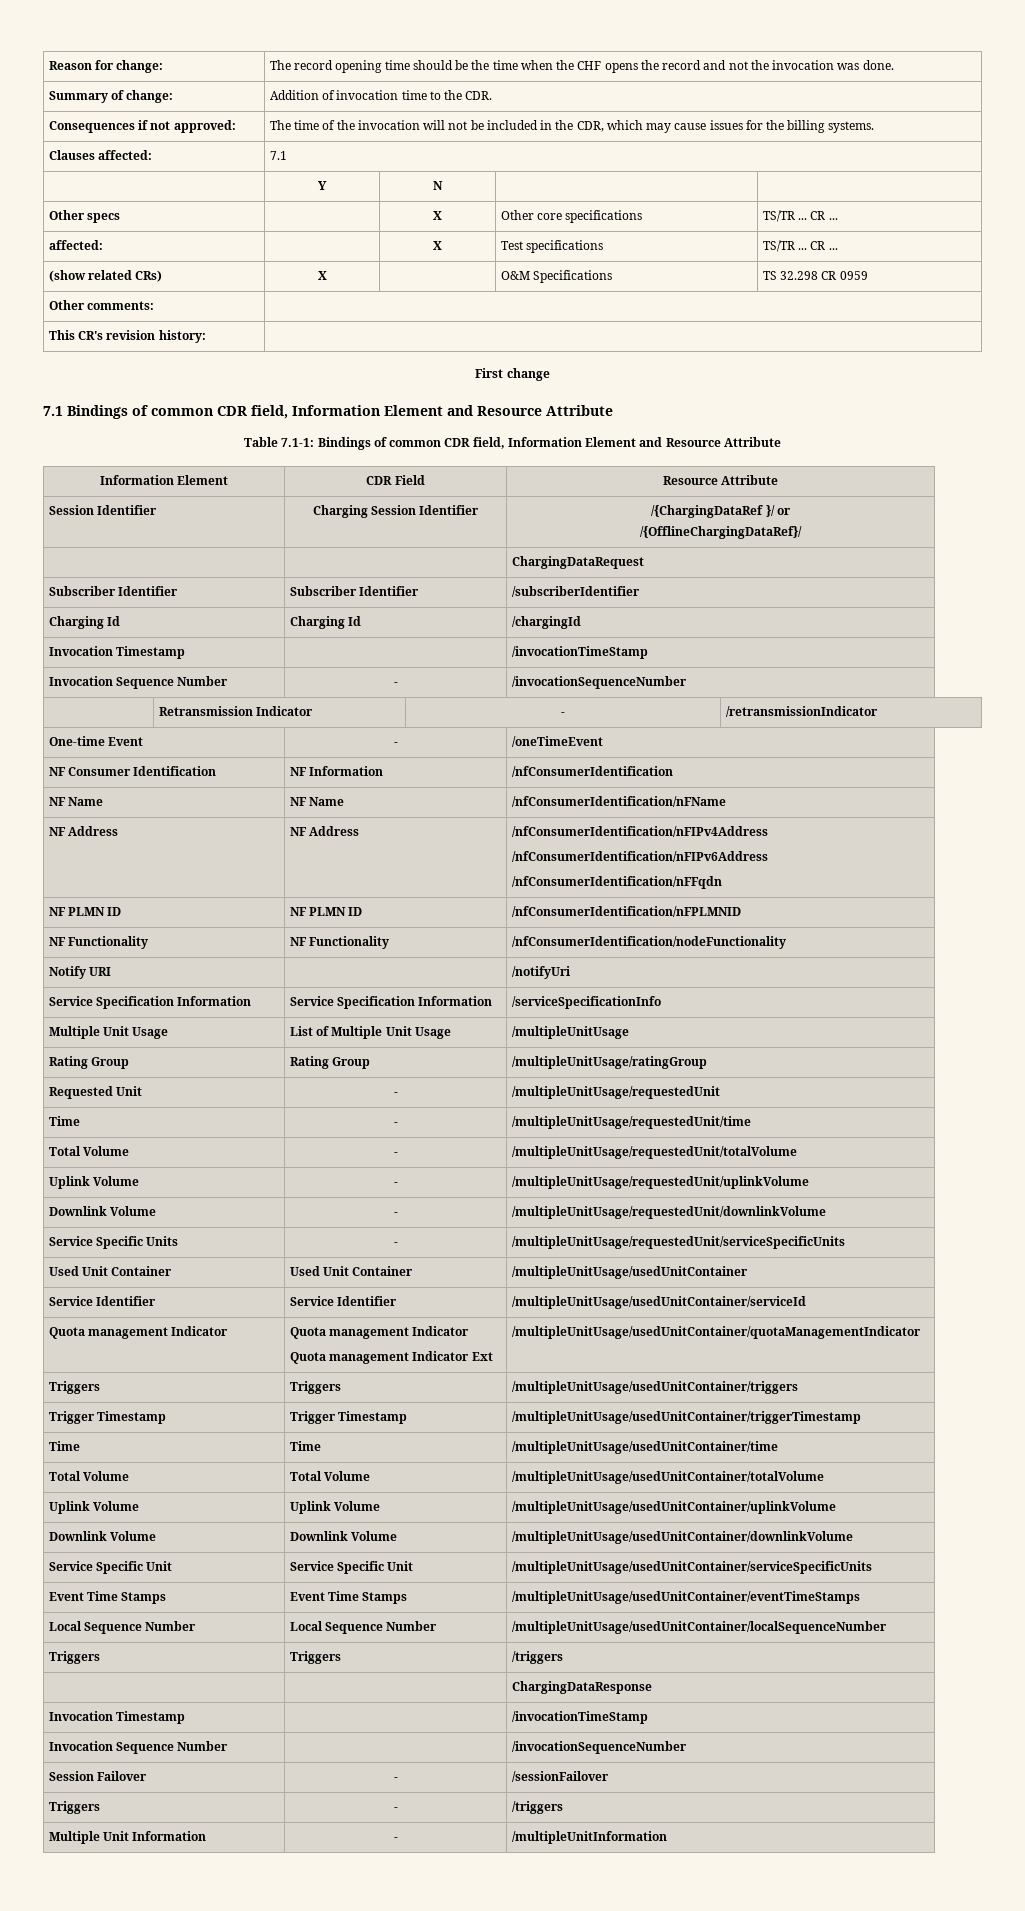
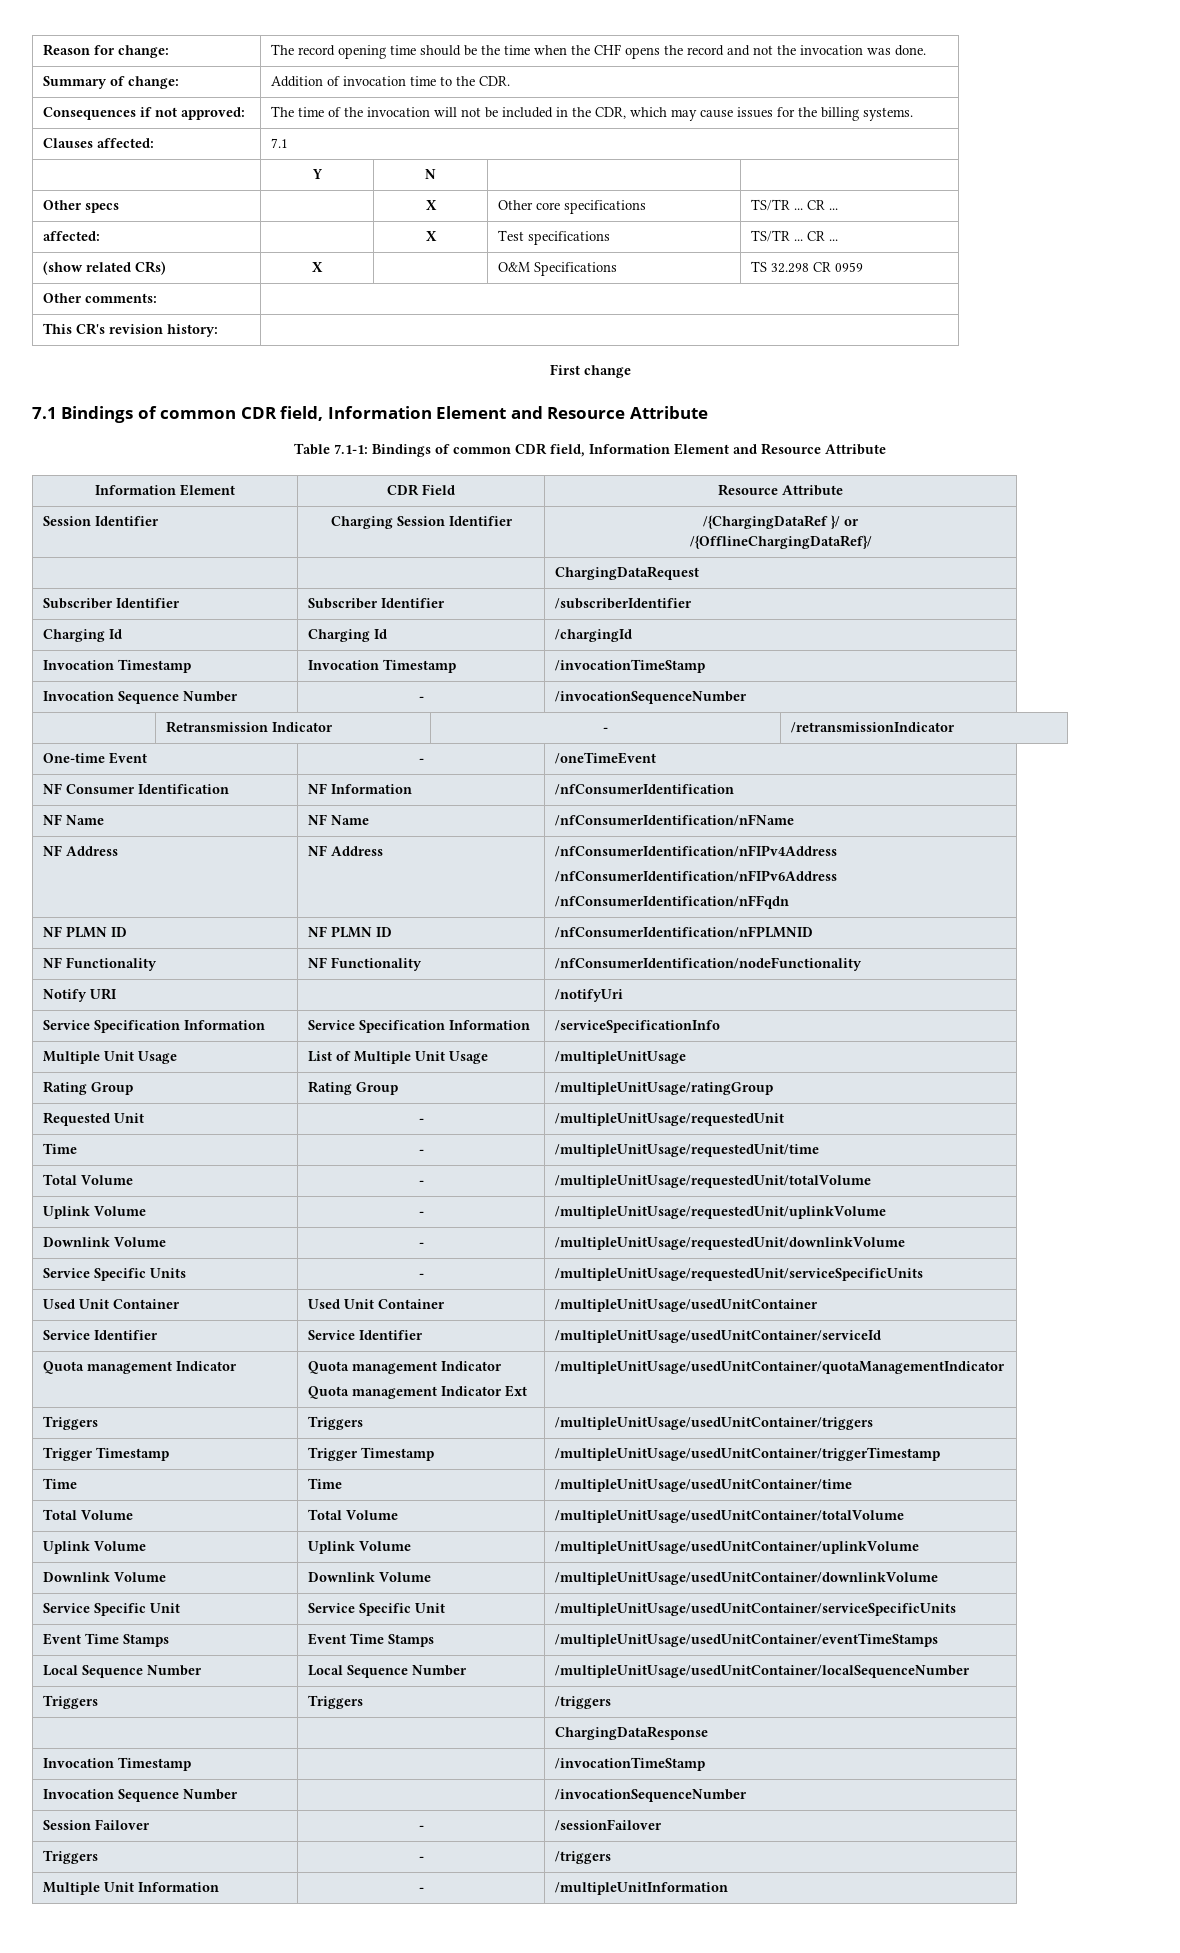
  Charging Id | Charging Id | /chargingId
- Invocation Timestamp | | /invocationTimeStamp
+ Invocation Timestamp | Invocation Timestamp | /invocationTimeStamp

